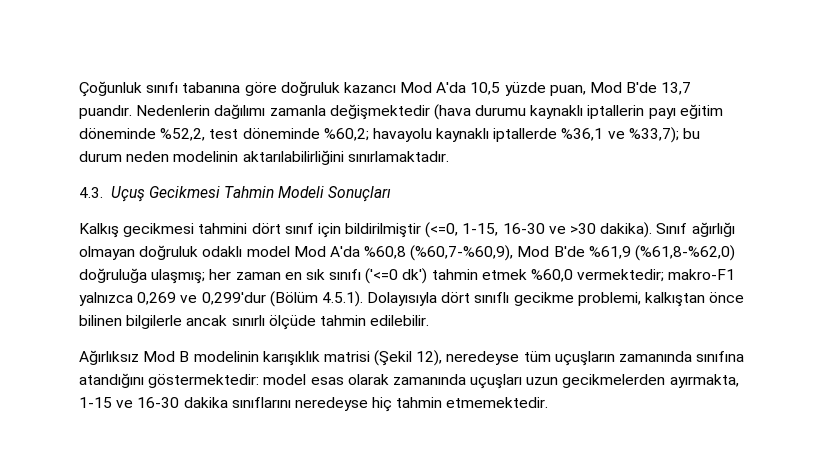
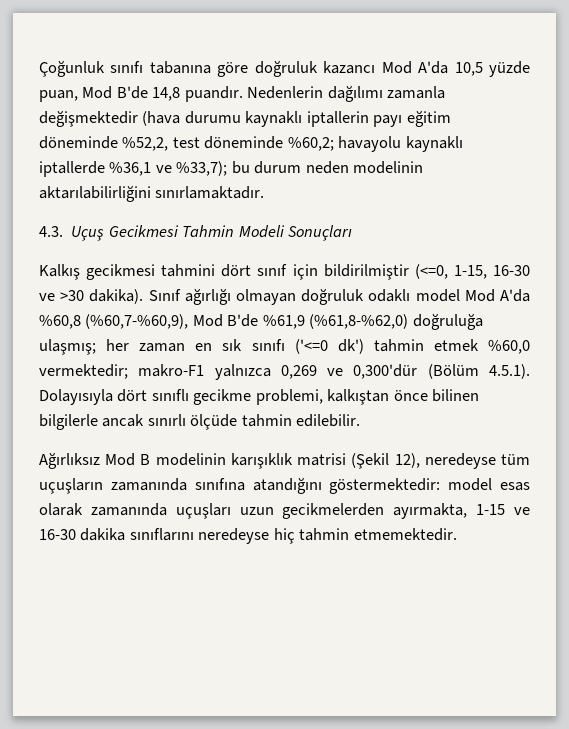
- Çoğunluk sınıfı tabanına göre doğruluk kazancı Mod A'da 10,5 yüzde puan, Mod B'de 13,7 puandır.
+ Çoğunluk sınıfı tabanına göre doğruluk kazancı Mod A'da 10,5 yüzde puan, Mod B'de 14,8 puandır.
- Sınıf ağırlığı olmayan doğruluk odaklı model Mod A'da %60,8 (%60,7-%60,9), Mod B'de %61,9 (%61,8-%62,0) doğruluğa ulaşmış; her zaman en sık sınıfı ('<=0 dk') tahmin etmek %60,0 vermektedir; makro-F1 yalnızca 0,269 ve 0,299'dur (Bölüm 4.5.1). Dolayısıyla dört sınıflı gecikme problemi, kalkıştan önce bilinen bilgilerle ancak sınırlı ölçüde tahmin edilebilir.
+ Sınıf ağırlığı olmayan doğruluk odaklı model Mod A'da %60,8 (%60,7-%60,9), Mod B'de %61,9 (%61,8-%62,0) doğruluğa ulaşmış; her zaman en sık sınıfı ('<=0 dk') tahmin etmek %60,0 vermektedir; makro-F1 yalnızca 0,269 ve 0,300'dür (Bölüm 4.5.1). Dolayısıyla dört sınıflı gecikme problemi, kalkıştan önce bilinen bilgilerle ancak sınırlı ölçüde tahmin edilebilir.

